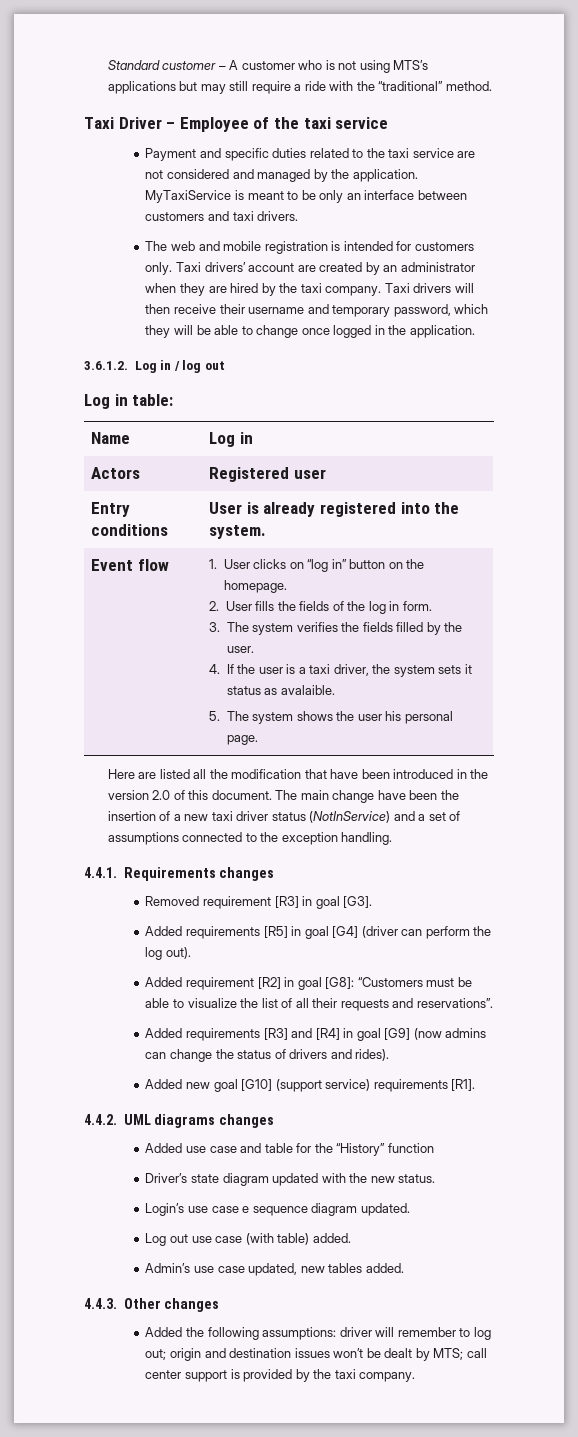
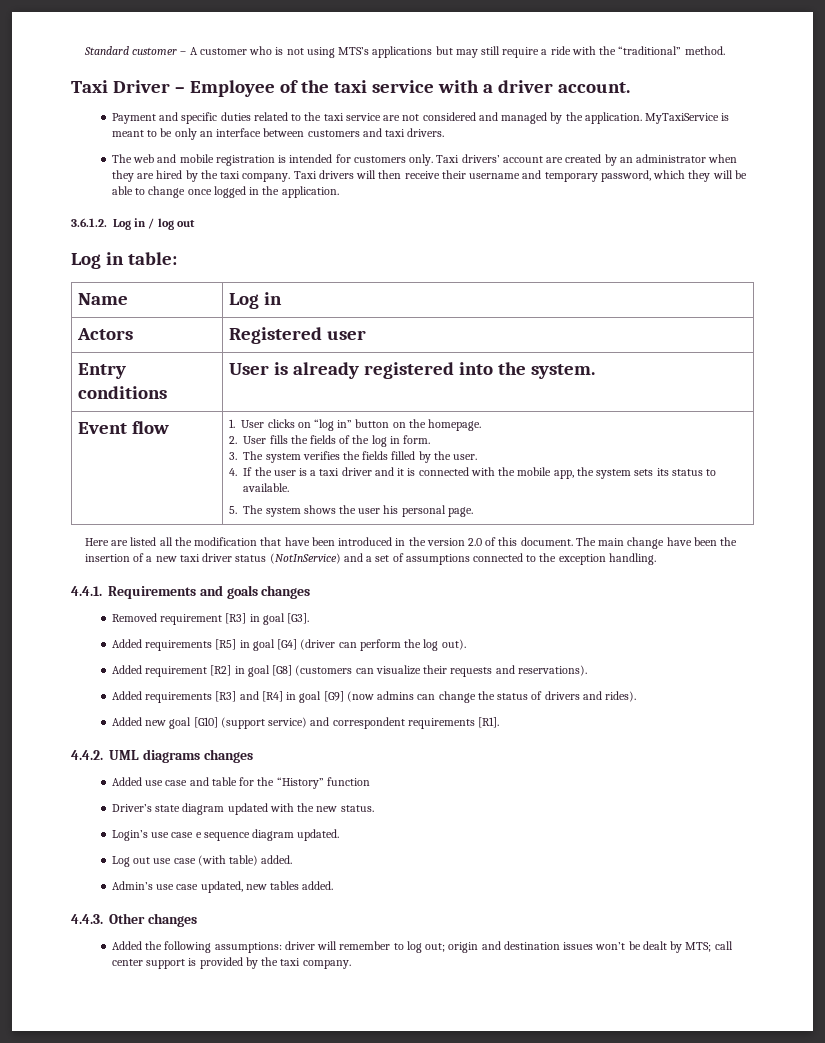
- Taxi Driver – Employee of the taxi service
+ Taxi Driver – Employee of the taxi service with a driver account.
- 4. If the user is a taxi driver, the system sets it status as avalaible.
+ 4. If the user is a taxi driver and it is connected with the mobile app, the system sets its status to available.
- 4.4.1. Requirements changes
+ 4.4.1. Requirements and goals changes
- Added requirement [R2] in goal [G8]: “Customers must be able to visualize the list of all their requests and reservations”.
+ Added requirement [R2] in goal [G8] (customers can visualize their requests and reservations).
- Added new goal [G10] (support service) requirements [R1].
+ Added new goal [G10] (support service) and correspondent requirements [R1].

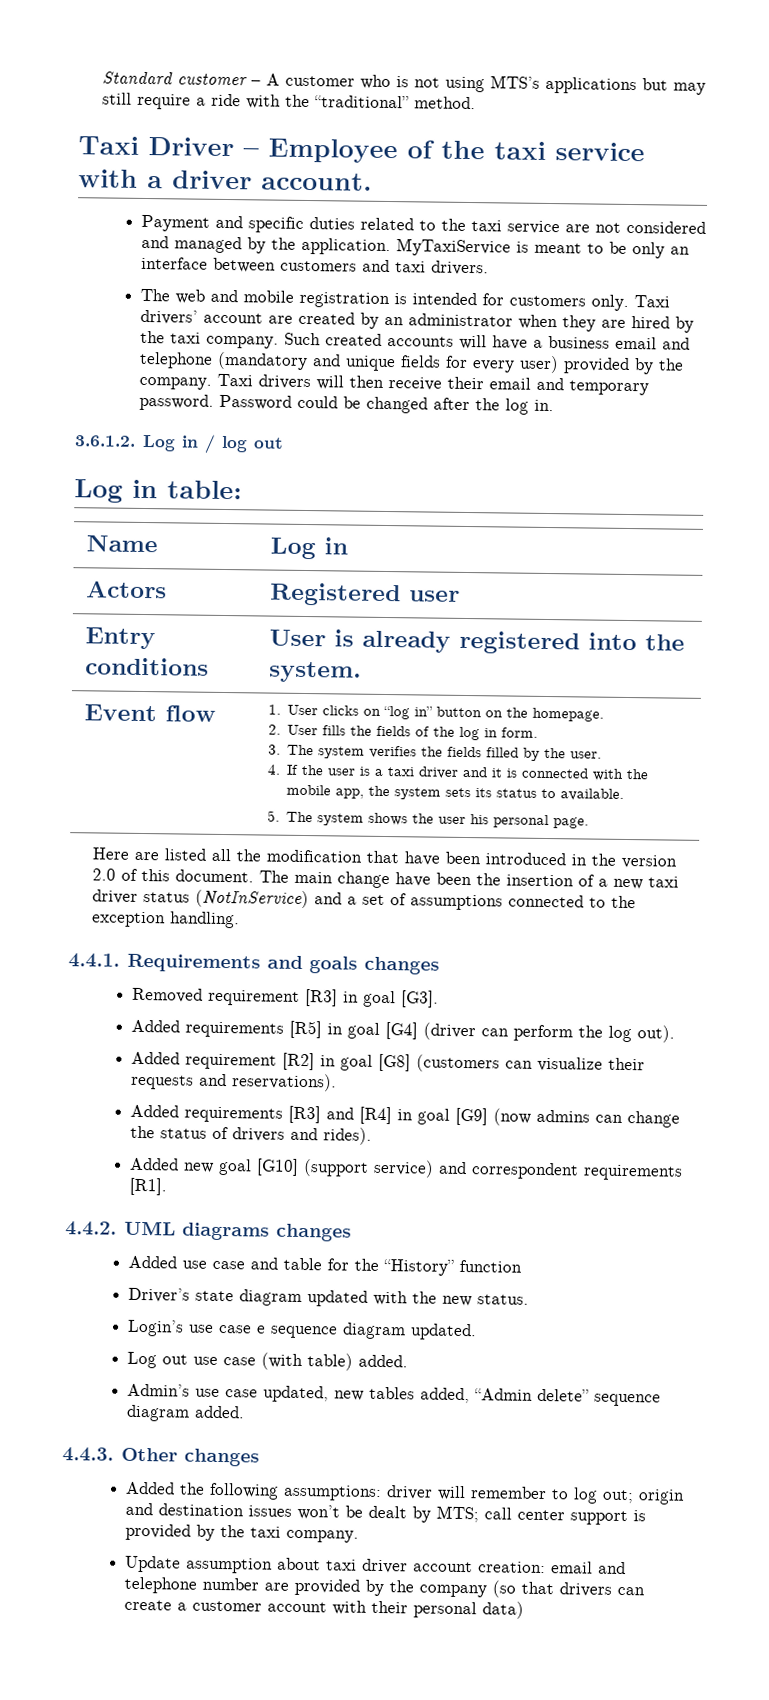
+ Such created accounts will have a business email and telephone (mandatory and unique fields for every user) provided by the company.
- Taxi drivers will then receive their username and temporary password, which they will be able to change once logged in the application.
+ Taxi drivers will then receive their email and temporary password. Password could be changed after the log in.
- Admin’s use case updated, new tables added.
+ Admin’s use case updated, new tables added, “Admin delete” sequence diagram added.
+ Update assumption about taxi driver account creation: email and telephone number are provided by the company (so that drivers can create a customer account with their personal data)

